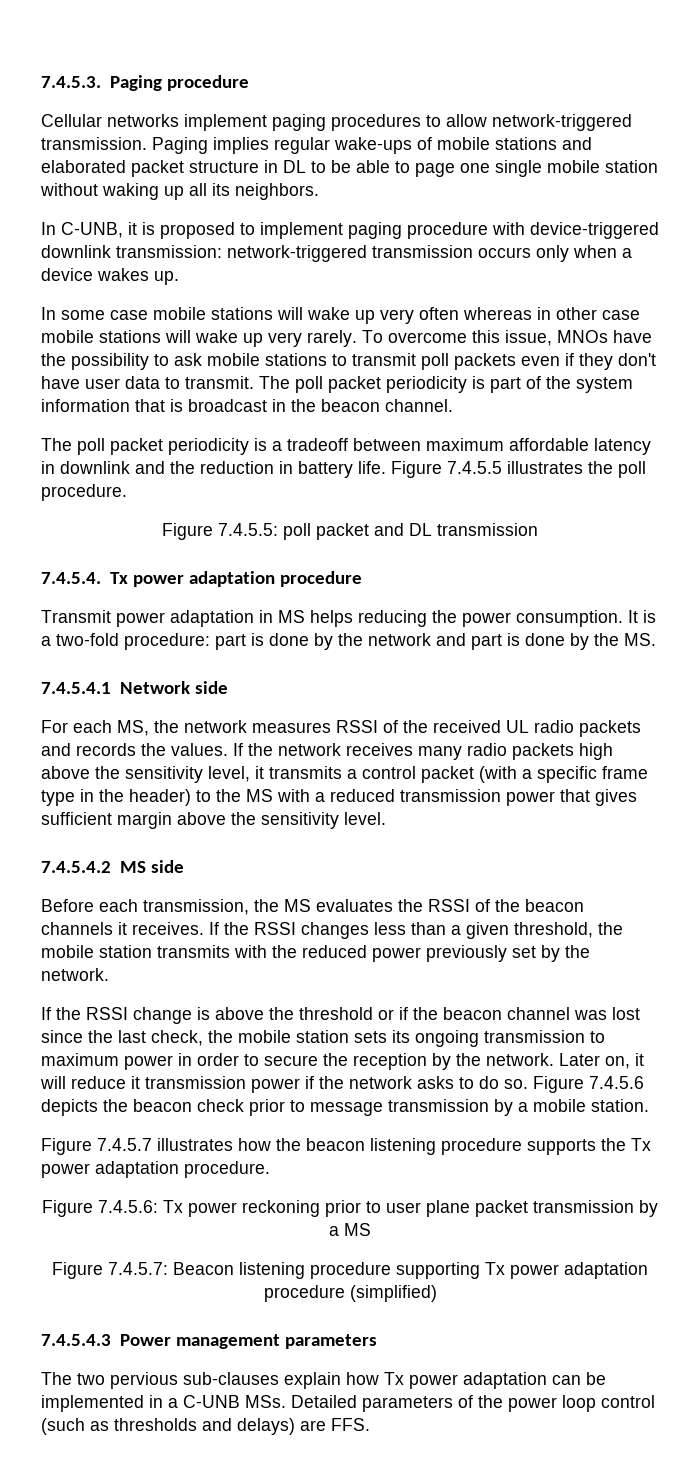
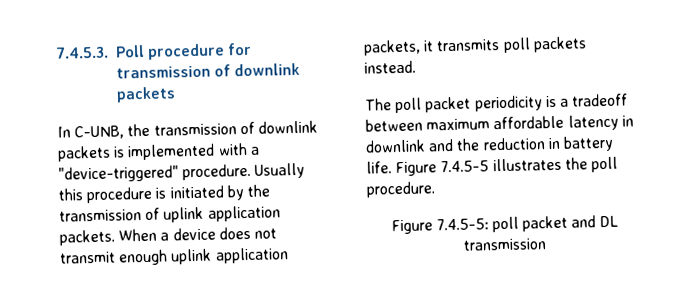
- 7.4.5.3. Paging procedure
- Cellular networks implement paging procedures to allow network-triggered transmission. Paging implies regular wake-ups of mobile stations and elaborated packet structure in DL to be able to page one single mobile station without waking up all its neighbors.
- In C-UNB, it is proposed to implement paging procedure with device-triggered downlink transmission: network-triggered transmission occurs only when a device wakes up.
- In some case mobile stations will wake up very often whereas in other case mobile stations will wake up very rarely. To overcome this issue, MNOs have the possibility to ask mobile stations to transmit poll packets even if they don't have user data to transmit. The poll packet periodicity is part of the system information that is broadcast in the beacon channel.
+ 7.4.5.3. Poll procedure for transmission of downlink packets
+ In C-UNB, the transmission of downlink packets is implemented with a "device-triggered" procedure. Usually this procedure is initiated by the transmission of uplink application packets. When a device does not transmit enough uplink application packets, it transmits poll packets instead.
- Figure 7.4.5.5 illustrates the poll procedure.
+ Figure 7.4.5-5 illustrates the poll procedure.
- Figure 7.4.5.5: poll packet and DL transmission
+ Figure 7.4.5-5: poll packet and DL transmission
- 7.4.5.4. Tx power adaptation procedure
- Transmit power adaptation in MS helps reducing the power consumption. It is a two-fold procedure: part is done by the network and part is done by the MS.
- 7.4.5.4.1 Network side
- For each MS, the network measures RSSI of the received UL radio packets and records the values. If the network receives many radio packets high above the sensitivity level, it transmits a control packet (with a specific frame type in the header) to the MS with a reduced transmission power that gives sufficient margin above the sensitivity level.
- 7.4.5.4.2 MS side
- Before each transmission, the MS evaluates the RSSI of the beacon channels it receives. If the RSSI changes less than a given threshold, the mobile station transmits with the reduced power previously set by the network.
- If the RSSI change is above the threshold or if the beacon channel was lost since the last check, the mobile station sets its ongoing transmission to maximum power in order to secure the reception by the network. Later on, it will reduce it transmission power if the network asks to do so. Figure 7.4.5.6 depicts the beacon check prior to message transmission by a mobile station.
- Figure 7.4.5.7 illustrates how the beacon listening procedure supports the Tx power adaptation procedure.
- Figure 7.4.5.6: Tx power reckoning prior to user plane packet transmission by a MS
- Figure 7.4.5.7: Beacon listening procedure supporting Tx power adaptation procedure (simplified)
- 7.4.5.4.3 Power management parameters
- The two pervious sub-clauses explain how Tx power adaptation can be implemented in a C-UNB MSs. Detailed parameters of the power loop control (such as thresholds and delays) are FFS.

